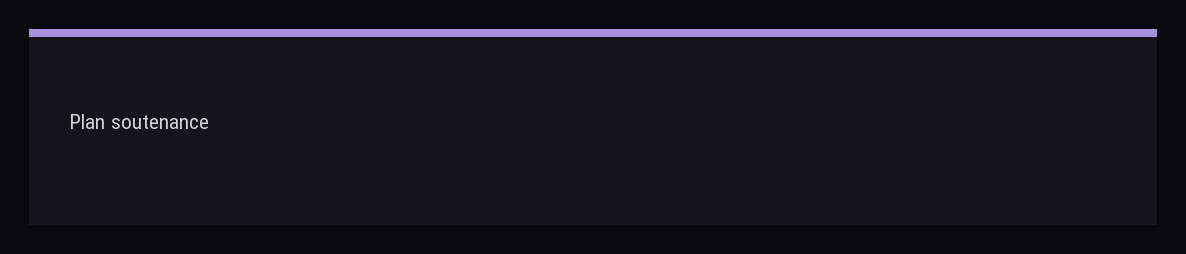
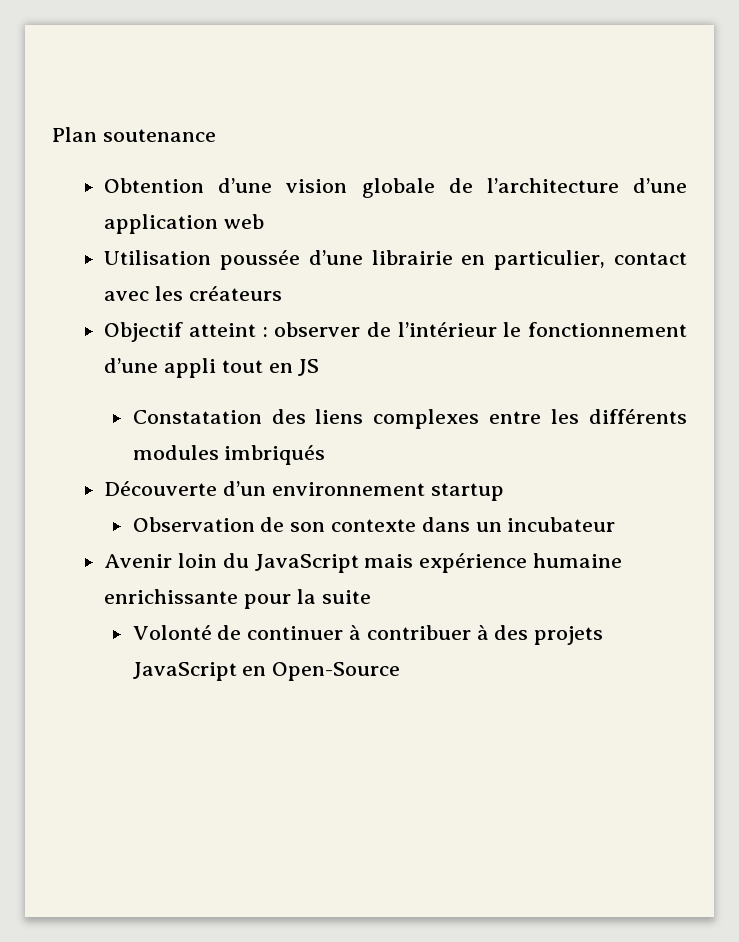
+ Obtention d’une vision globale de l’architecture d’une application web
+ Utilisation poussée d’une librairie en particulier, contact avec les créateurs
+ Objectif atteint : observer de l’intérieur le fonctionnement d’une appli tout en JS
+ Constatation des liens complexes entre les différents modules imbriqués
+ Découverte d’un environnement startup
+ Observation de son contexte dans un incubateur
+ Avenir loin du JavaScript mais expérience humaine enrichissante pour la suite
+ Volonté de continuer à contribuer à des projets JavaScript en Open-Source

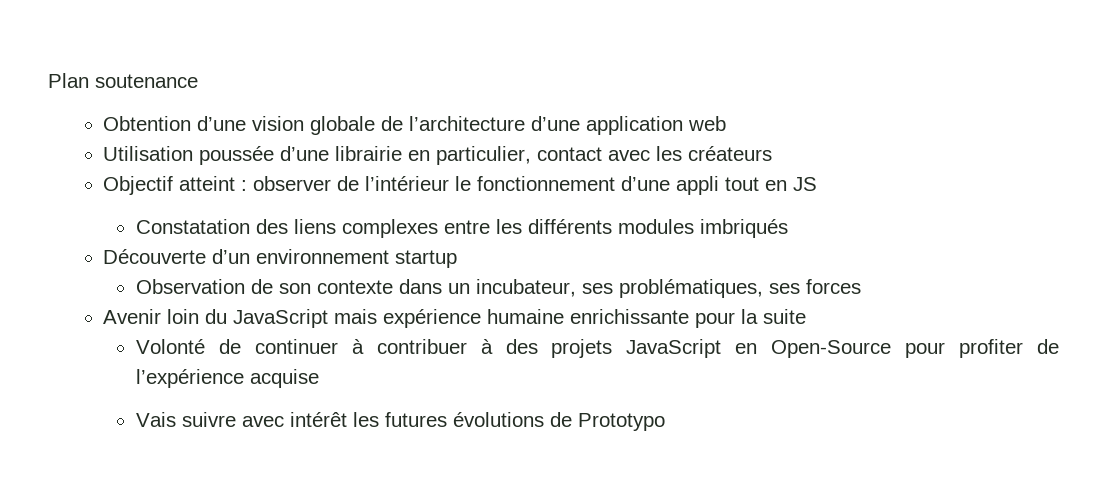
- Observation de son contexte dans un incubateur
+ Observation de son contexte dans un incubateur, ses problématiques, ses forces
- Volonté de continuer à contribuer à des projets JavaScript en Open-Source
+ Volonté de continuer à contribuer à des projets JavaScript en Open-Source pour profiter de l’expérience acquise
+ Vais suivre avec intérêt les futures évolutions de Prototypo

